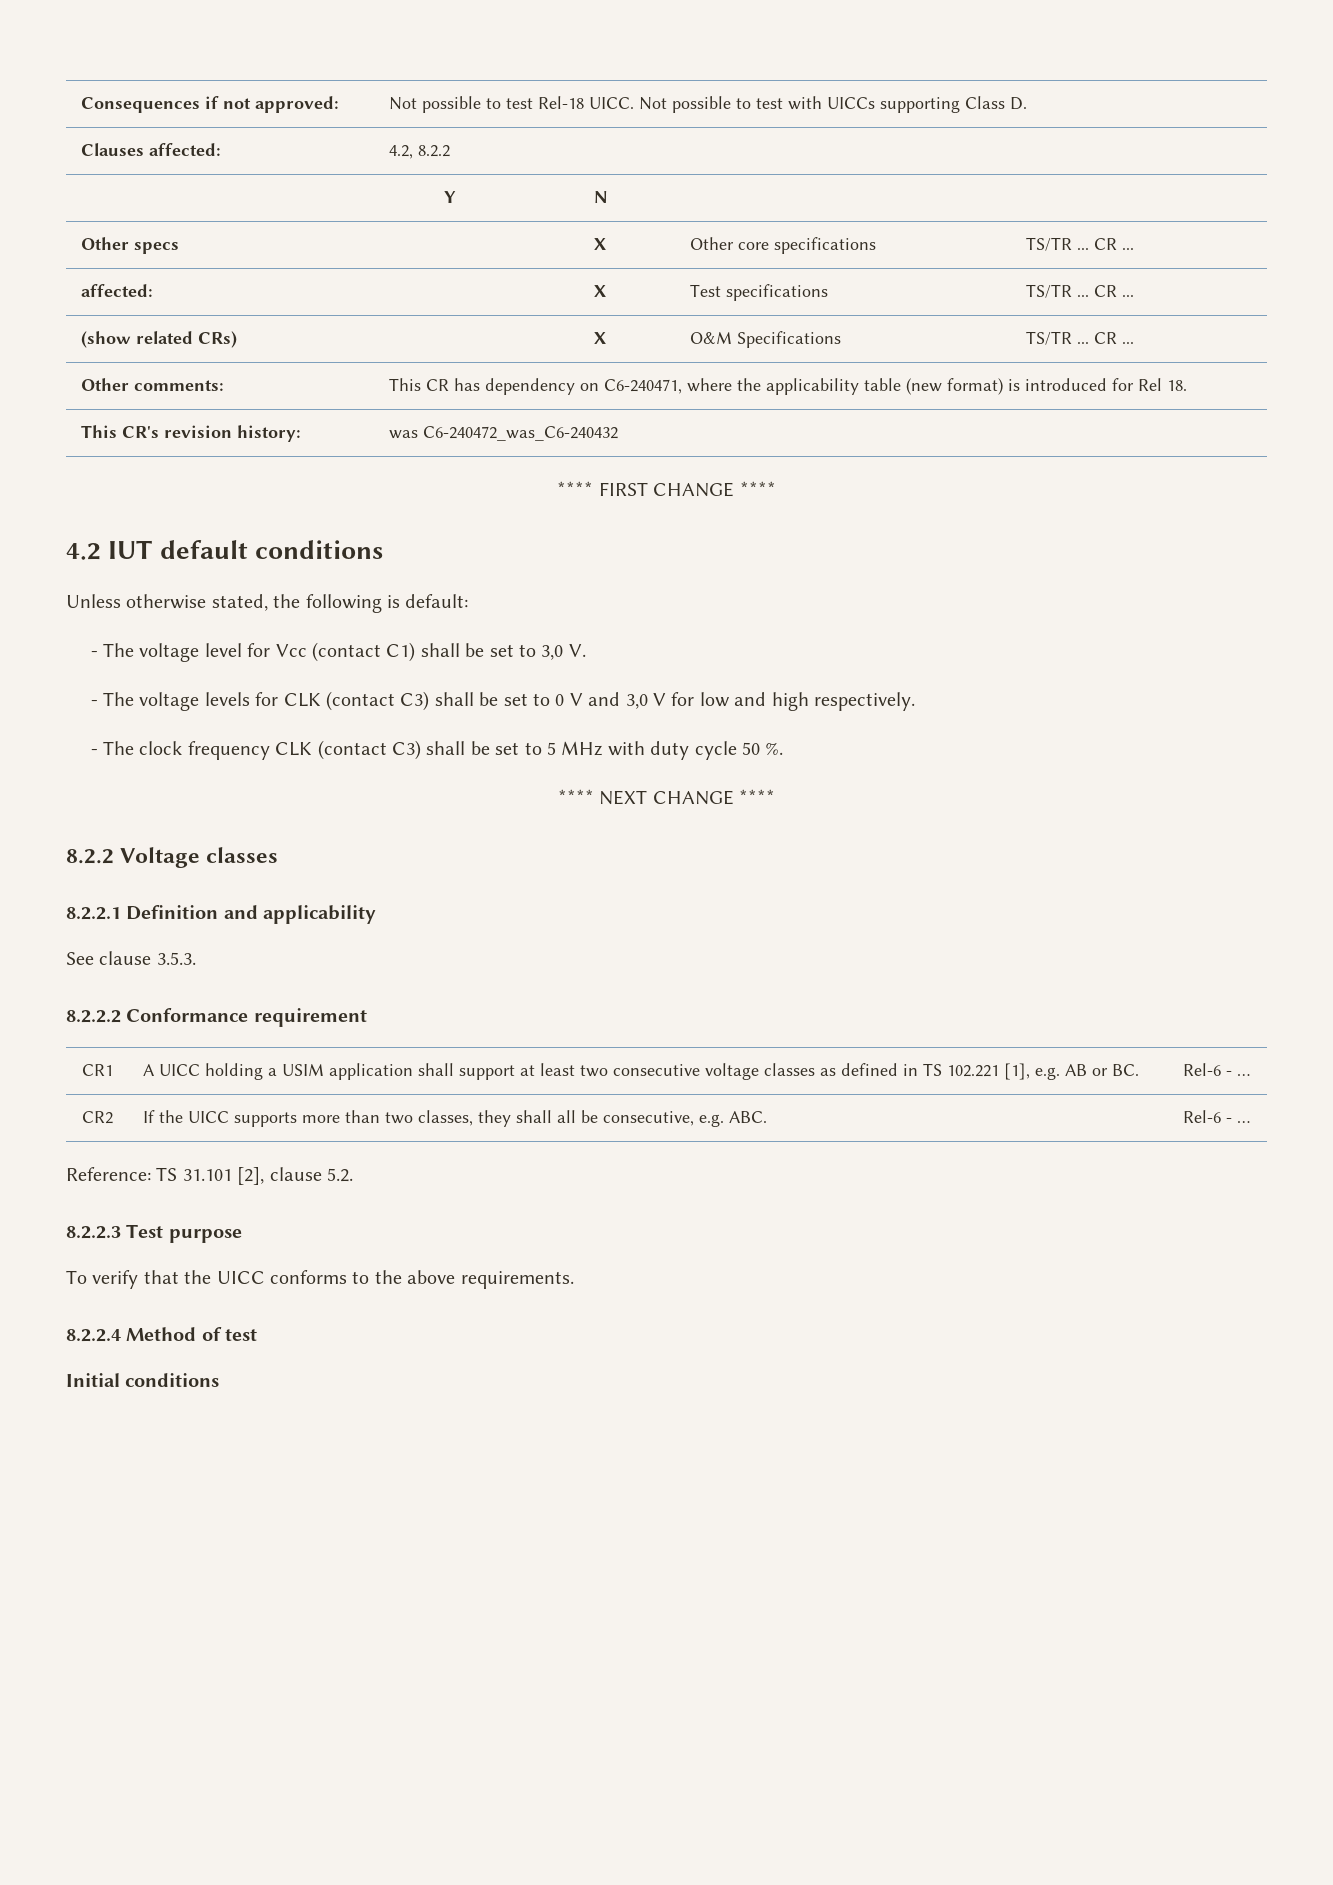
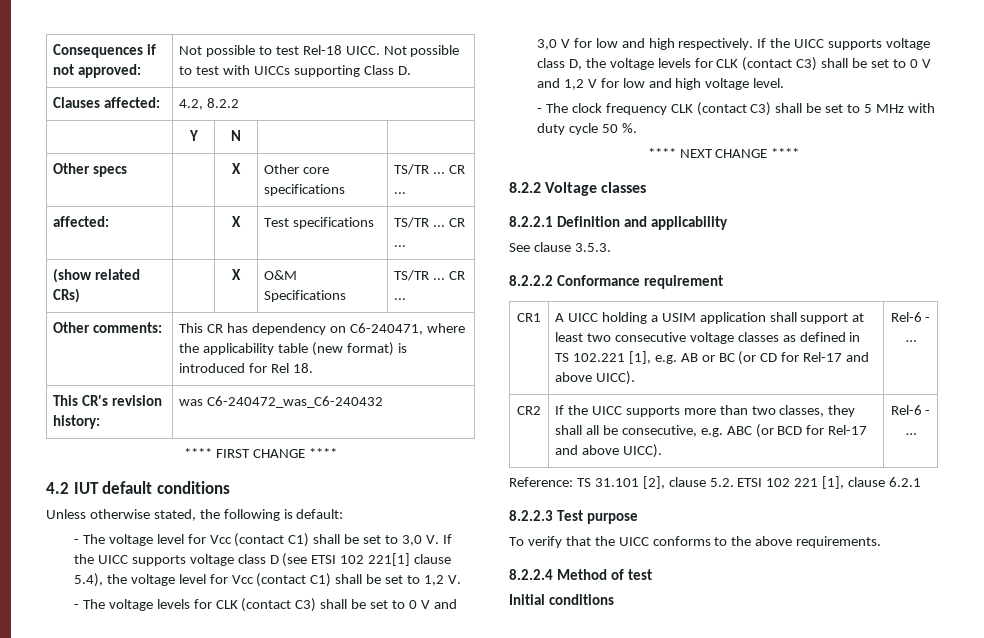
- - The voltage level for Vcc (contact C1) shall be set to 3,0 V.
+ - The voltage level for Vcc (contact C1) shall be set to 3,0 V. If the UICC supports voltage class D (see ETSI 102 221[1] clause 5.4), the voltage level for Vcc (contact C1) shall be set to 1,2 V.
+ If the UICC supports voltage class D, the voltage levels for CLK (contact C3) shall be set to 0 V and 1,2 V for low and high voltage level.
- CR1 | A UICC holding a USIM application shall support at least two consecutive voltage classes as defined in TS 102.221 [1], e.g. AB or BC. | Rel-6 - …
+ CR1 | A UICC holding a USIM application shall support at least two consecutive voltage classes as defined in TS 102.221 [1], e.g. AB or BC (or CD for Rel-17 and above UICC). | Rel-6 - …
- CR2 | If the UICC supports more than two classes, they shall all be consecutive, e.g. ABC. | Rel-6 - …
+ CR2 | If the UICC supports more than two classes, they shall all be consecutive, e.g. ABC (or BCD for Rel-17 and above UICC). | Rel-6 - …
- Reference: TS 31.101 [2], clause 5.2.
+ Reference: TS 31.101 [2], clause 5.2. ETSI 102 221 [1], clause 6.2.1

